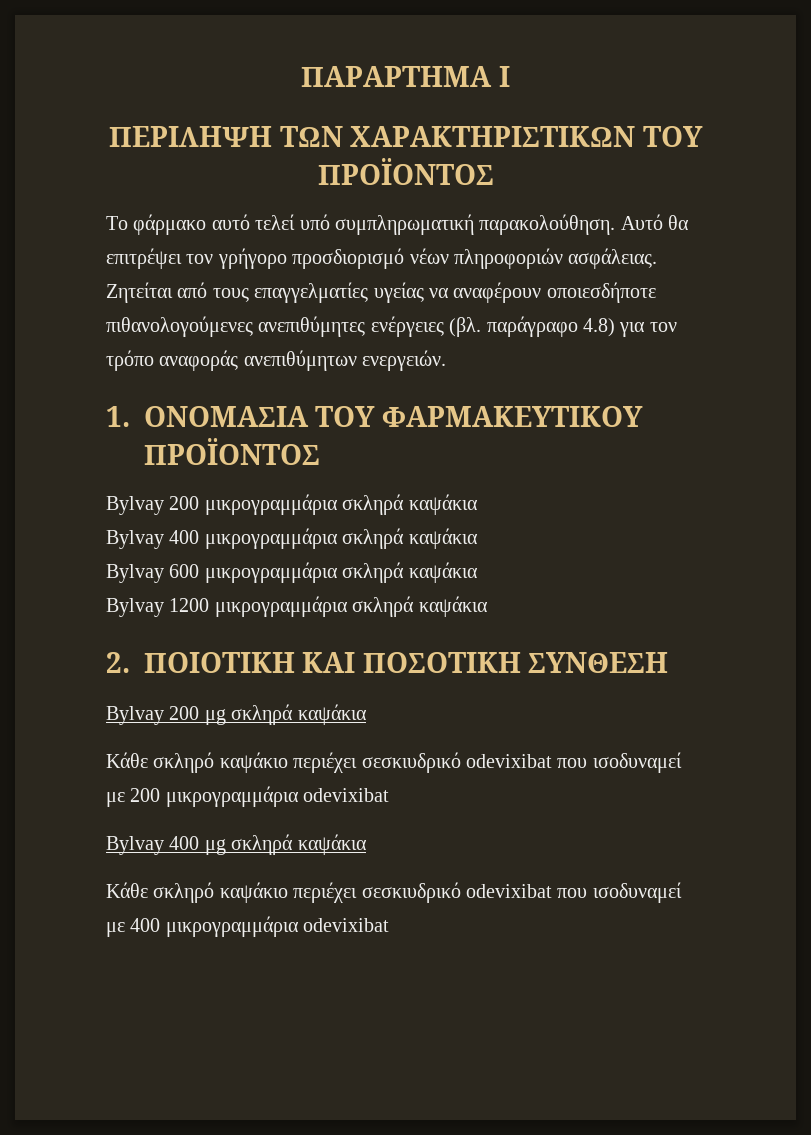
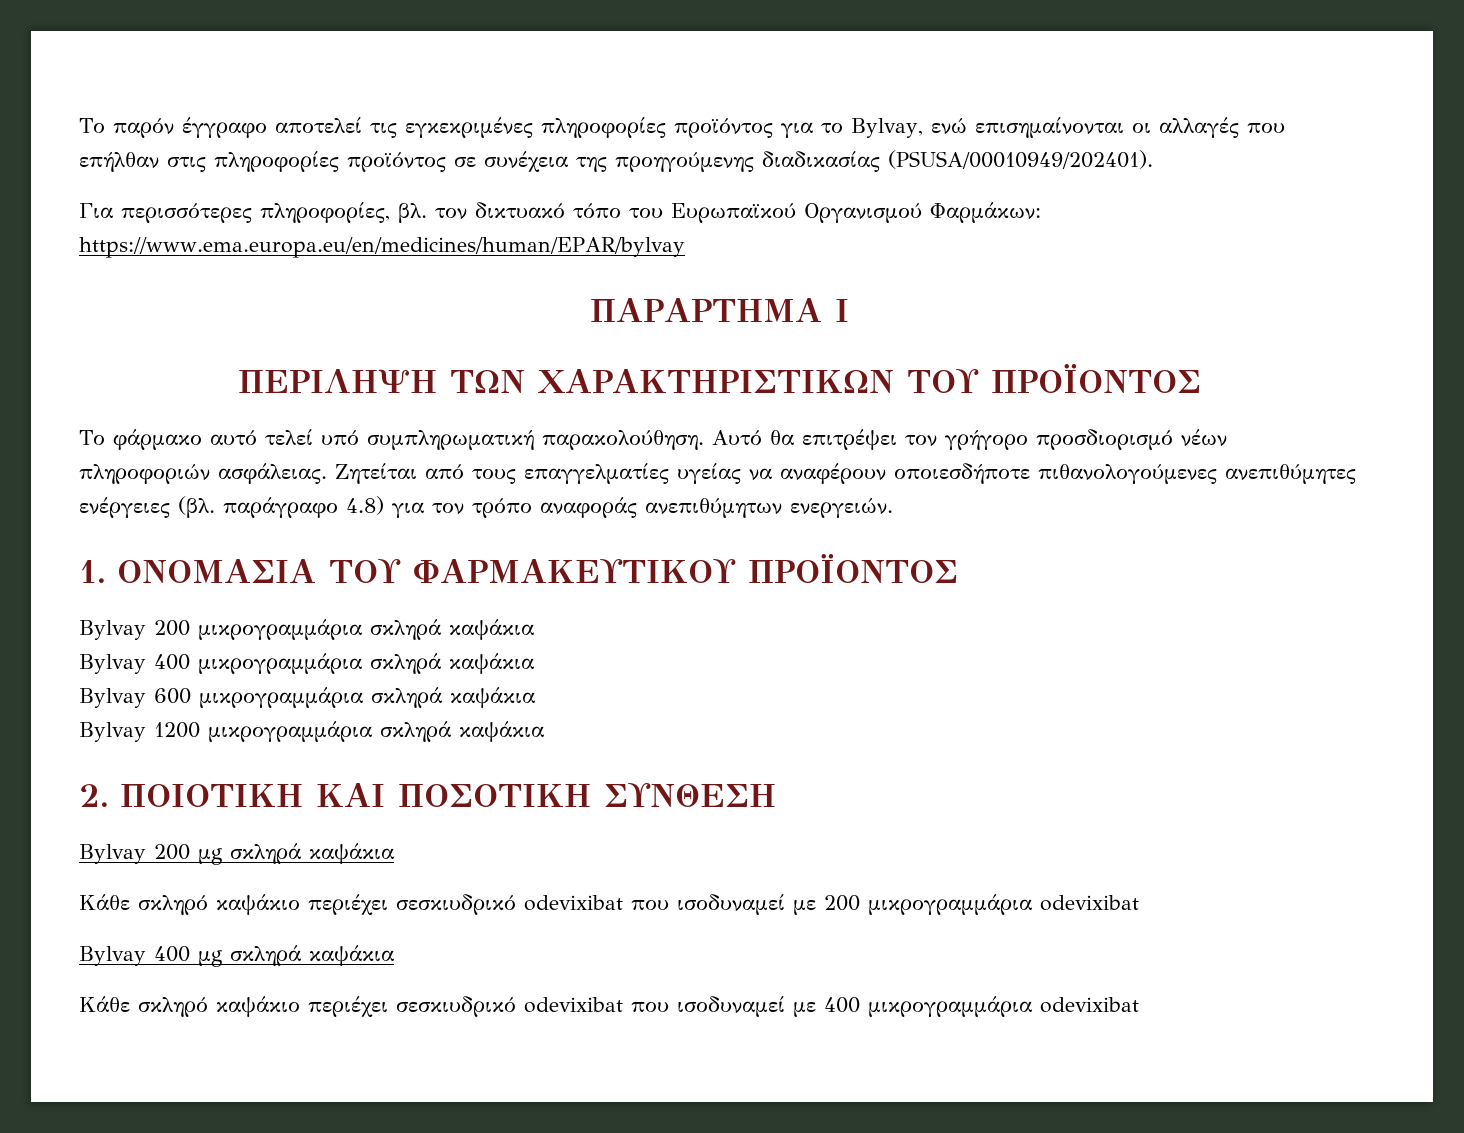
+ Το παρόν έγγραφο αποτελεί τις εγκεκριμένες πληροφορίες προϊόντος για το Bylvay, ενώ επισημαίνονται οι αλλαγές που επήλθαν στις πληροφορίες προϊόντος σε συνέχεια της προηγούμενης διαδικασίας (PSUSA/00010949/202401).
+ Για περισσότερες πληροφορίες, βλ. τον δικτυακό τόπο του Ευρωπαϊκού Οργανισμού Φαρμάκων: https://www.ema.europa.eu/en/medicines/human/EPAR/bylvay

